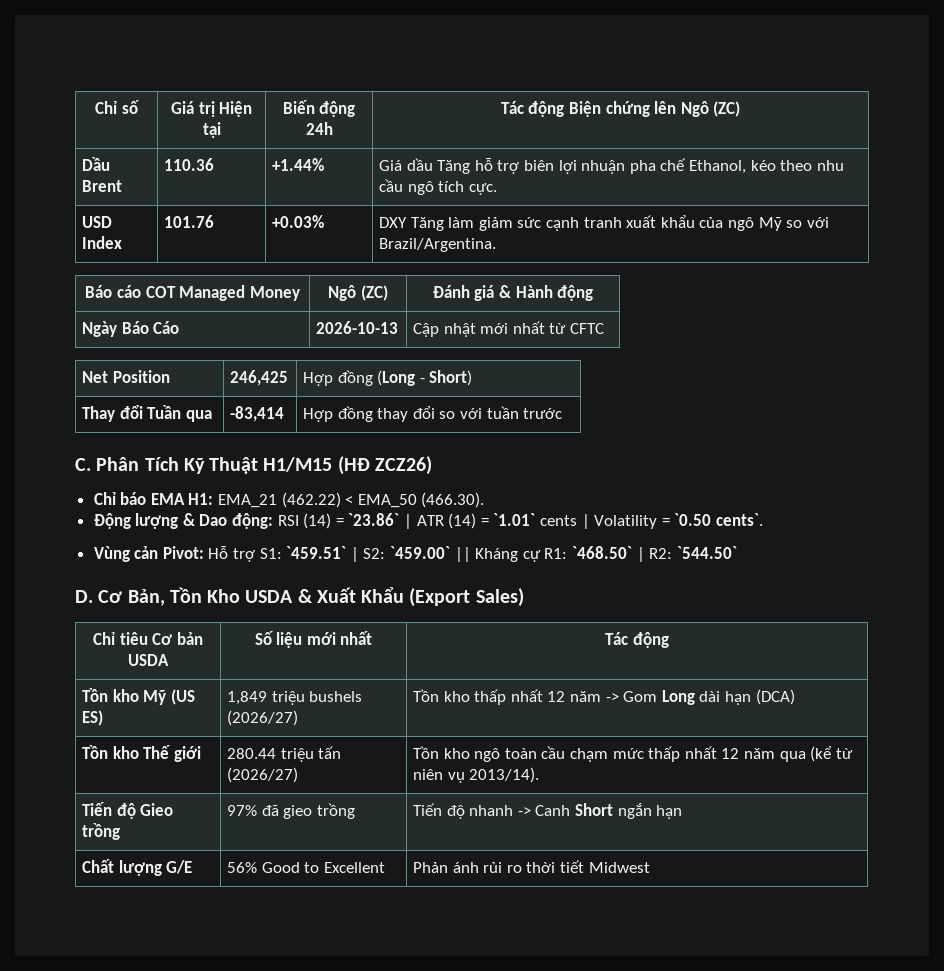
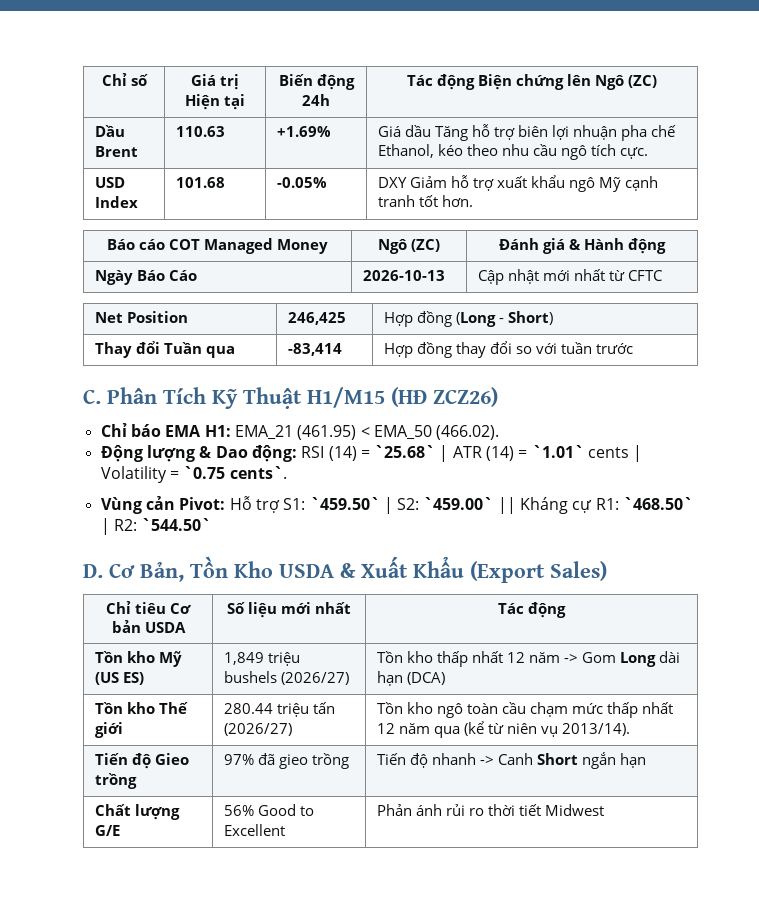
- Dầu Brent | 110.36 | +1.44% | Giá dầu Tăng hỗ trợ biên lợi nhuận pha chế Ethanol, kéo theo nhu cầu ngô tích cực.
+ Dầu Brent | 110.63 | +1.69% | Giá dầu Tăng hỗ trợ biên lợi nhuận pha chế Ethanol, kéo theo nhu cầu ngô tích cực.
- USD Index | 101.76 | +0.03% | DXY Tăng làm giảm sức cạnh tranh xuất khẩu của ngô Mỹ so với Brazil/Argentina.
+ USD Index | 101.68 | -0.05% | DXY Giảm hỗ trợ xuất khẩu ngô Mỹ cạnh tranh tốt hơn.
- Chỉ báo EMA H1: EMA_21 (462.22) < EMA_50 (466.30).
+ Chỉ báo EMA H1: EMA_21 (461.95) < EMA_50 (466.02).
- Động lượng & Dao động: RSI (14) = `23.86` | ATR (14) = `1.01` cents | Volatility = `0.50 cents`.
+ Động lượng & Dao động: RSI (14) = `25.68` | ATR (14) = `1.01` cents | Volatility = `0.75 cents`.
- Vùng cản Pivot: Hỗ trợ S1: `459.51` | S2: `459.00` || Kháng cự R1: `468.50` | R2: `544.50`
+ Vùng cản Pivot: Hỗ trợ S1: `459.50` | S2: `459.00` || Kháng cự R1: `468.50` | R2: `544.50`

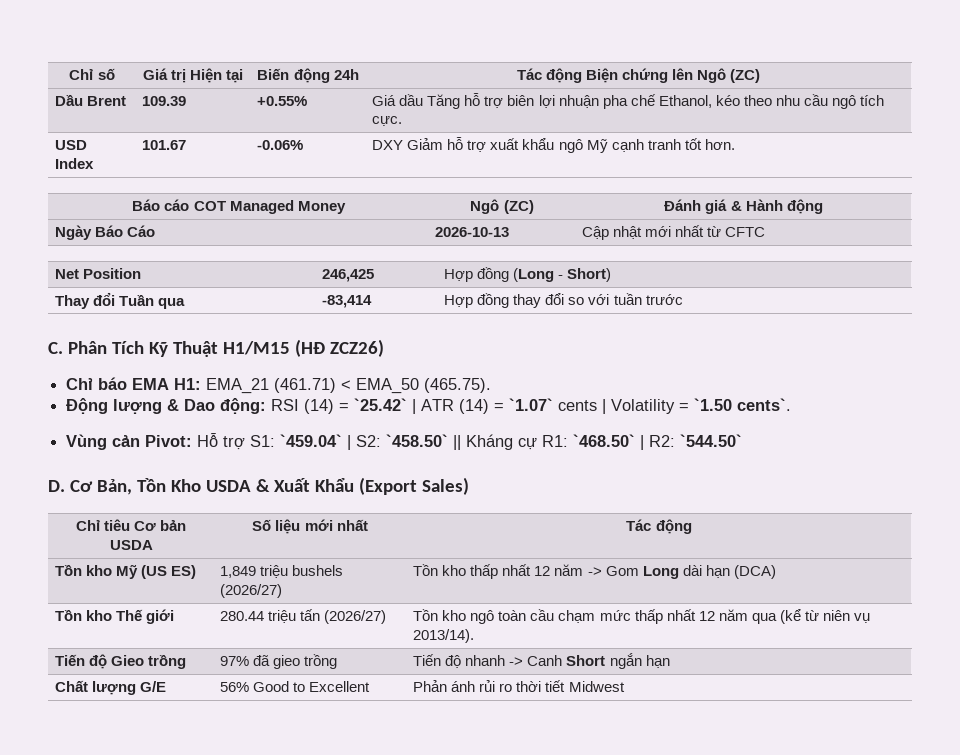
- Dầu Brent | 110.63 | +1.69% | Giá dầu Tăng hỗ trợ biên lợi nhuận pha chế Ethanol, kéo theo nhu cầu ngô tích cực.
+ Dầu Brent | 109.39 | +0.55% | Giá dầu Tăng hỗ trợ biên lợi nhuận pha chế Ethanol, kéo theo nhu cầu ngô tích cực.
- USD Index | 101.68 | -0.05% | DXY Giảm hỗ trợ xuất khẩu ngô Mỹ cạnh tranh tốt hơn.
+ USD Index | 101.67 | -0.06% | DXY Giảm hỗ trợ xuất khẩu ngô Mỹ cạnh tranh tốt hơn.
- Chỉ báo EMA H1: EMA_21 (461.95) < EMA_50 (466.02).
+ Chỉ báo EMA H1: EMA_21 (461.71) < EMA_50 (465.75).
- Động lượng & Dao động: RSI (14) = `25.68` | ATR (14) = `1.01` cents | Volatility = `0.75 cents`.
+ Động lượng & Dao động: RSI (14) = `25.42` | ATR (14) = `1.07` cents | Volatility = `1.50 cents`.
- Vùng cản Pivot: Hỗ trợ S1: `459.50` | S2: `459.00` || Kháng cự R1: `468.50` | R2: `544.50`
+ Vùng cản Pivot: Hỗ trợ S1: `459.04` | S2: `458.50` || Kháng cự R1: `468.50` | R2: `544.50`

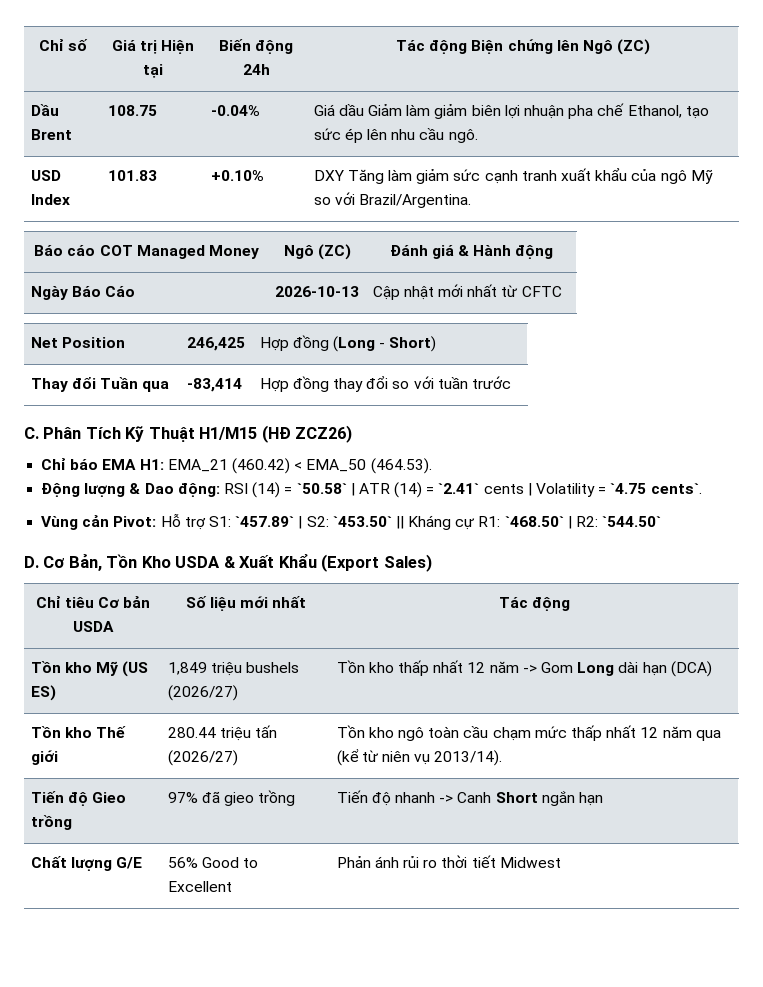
- Dầu Brent | 109.39 | +0.55% | Giá dầu Tăng hỗ trợ biên lợi nhuận pha chế Ethanol, kéo theo nhu cầu ngô tích cực.
+ Dầu Brent | 108.75 | -0.04% | Giá dầu Giảm làm giảm biên lợi nhuận pha chế Ethanol, tạo sức ép lên nhu cầu ngô.
- USD Index | 101.67 | -0.06% | DXY Giảm hỗ trợ xuất khẩu ngô Mỹ cạnh tranh tốt hơn.
+ USD Index | 101.83 | +0.10% | DXY Tăng làm giảm sức cạnh tranh xuất khẩu của ngô Mỹ so với Brazil/Argentina.
- Chỉ báo EMA H1: EMA_21 (461.71) < EMA_50 (465.75).
+ Chỉ báo EMA H1: EMA_21 (460.42) < EMA_50 (464.53).
- Động lượng & Dao động: RSI (14) = `25.42` | ATR (14) = `1.07` cents | Volatility = `1.50 cents`.
+ Động lượng & Dao động: RSI (14) = `50.58` | ATR (14) = `2.41` cents | Volatility = `4.75 cents`.
- Vùng cản Pivot: Hỗ trợ S1: `459.04` | S2: `458.50` || Kháng cự R1: `468.50` | R2: `544.50`
+ Vùng cản Pivot: Hỗ trợ S1: `457.89` | S2: `453.50` || Kháng cự R1: `468.50` | R2: `544.50`

